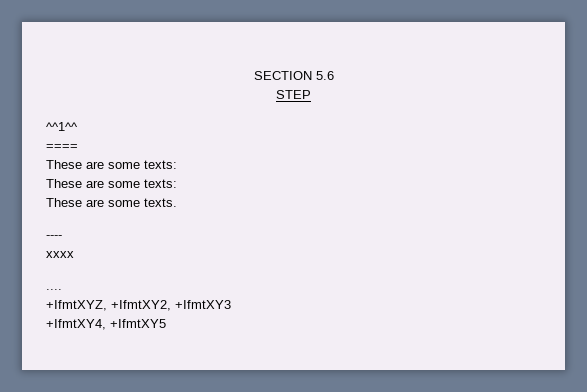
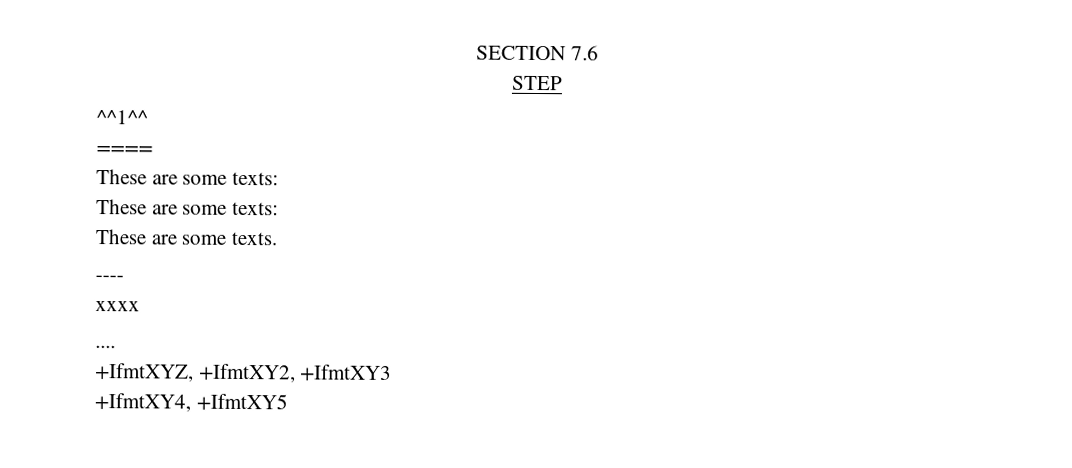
- SECTION 5.6
+ SECTION 7.6

